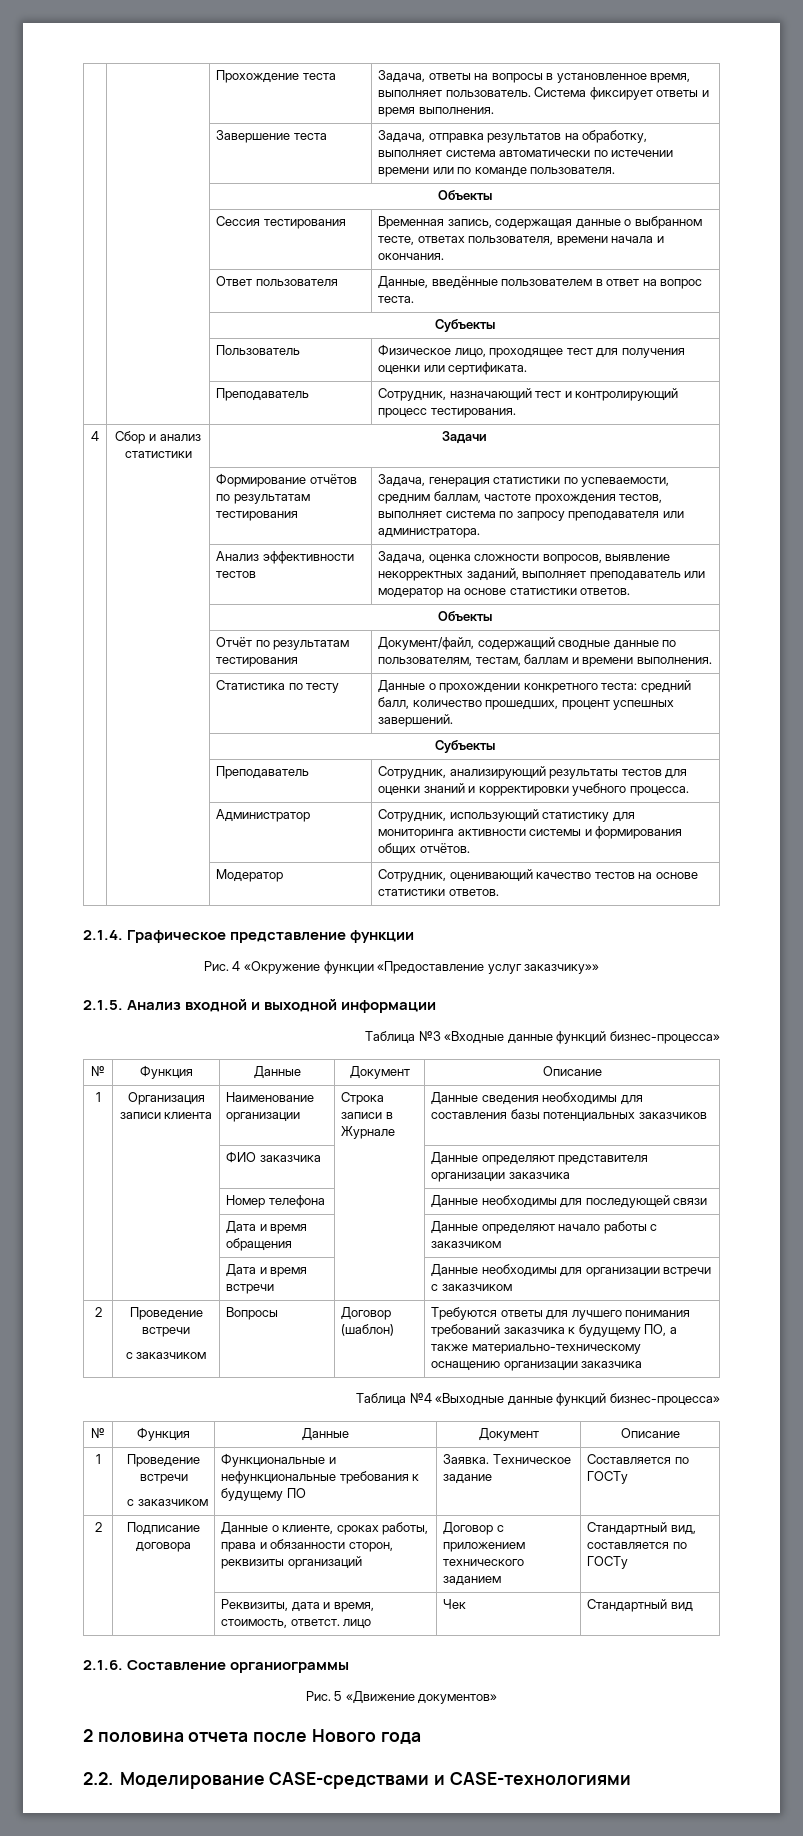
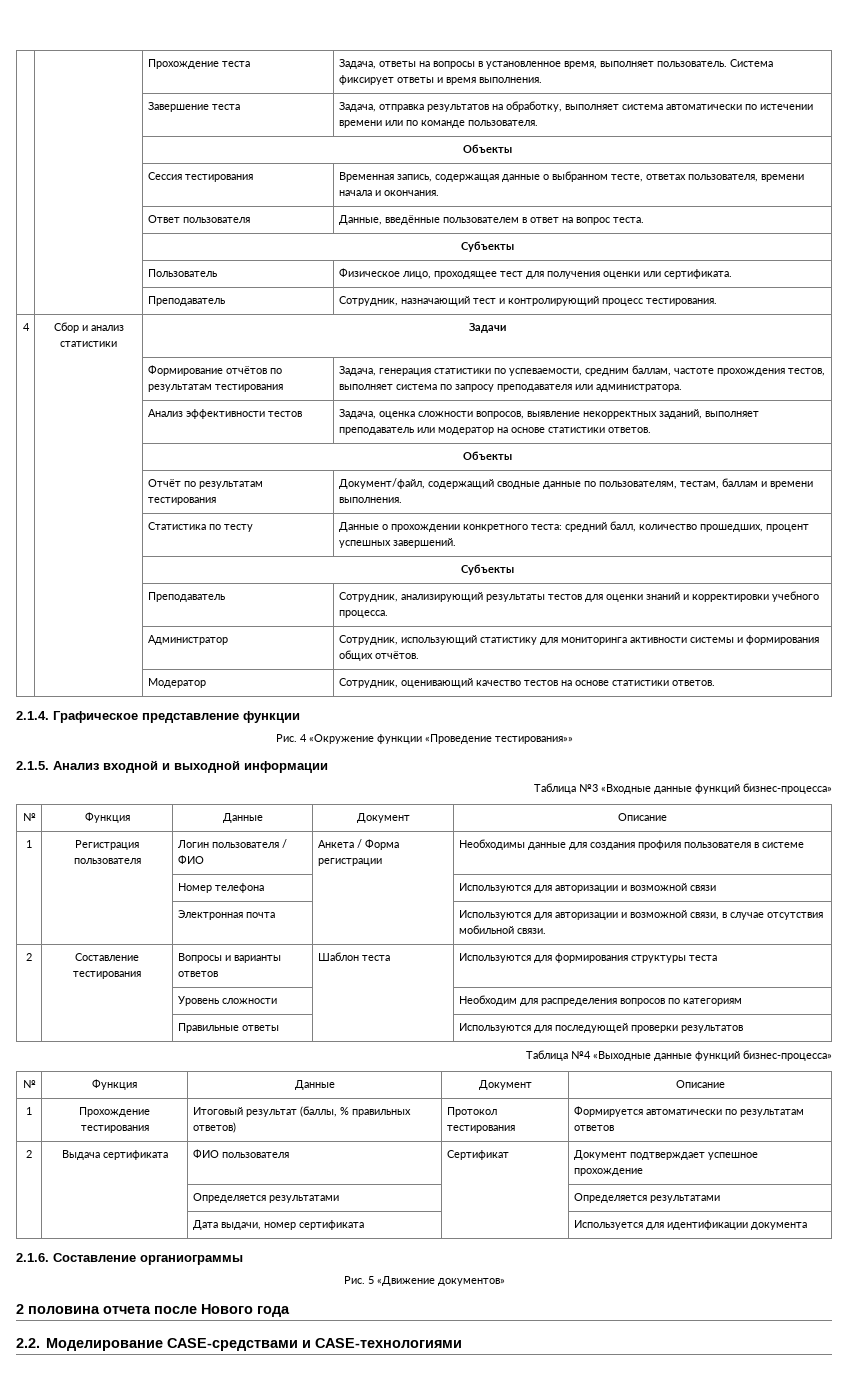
- Рис. 4 «Окружение функции «Предоставление услуг заказчику»»
+ Рис. 4 «Окружение функции «Проведение тестирования»»
- 1 | Организация записи клиента | Наименование организации | Строка записи в Журнале | Данные сведения необходимы для составления базы потенциальных заказчиков
- | | ФИО заказчика | | Данные определяют представителя организации заказчика
- | | Номер телефона | | Данные необходимы для последующей связи
- | | Дата и время обращения | | Данные определяют начало работы с заказчиком
- | | Дата и время встречи | | Данные необходимы для организации встречи с заказчиком
- 2 | Проведение встречи
- с заказчиком | Вопросы | Договор (шаблон) | Требуются ответы для лучшего понимания требований заказчика к будущему ПО, а также материально-техническому оснащению организации заказчика
+ 1 | Регистрация пользователя | Логин пользователя / ФИО | Анкета / Форма регистрации | Необходимы данные для создания профиля пользователя в системе
+ | | Номер телефона | | Используются для авторизации и возможной связи
+ | | Электронная почта | | Используются для авторизации и возможной связи, в случае отсутствия мобильной связи.
+ 2 | Составление тестирования | Вопросы и варианты ответов | Шаблон теста | Используются для формирования структуры теста
+ | | Уровень сложности | | Необходим для распределения вопросов по категориям
+ | | Правильные ответы | | Используются для последующей проверки результатов
- 1 | Проведение встречи
- с заказчиком | Функциональные и нефункциональные требования к будущему ПО | Заявка. Техническое задание | Составляется по ГОСТу
- 2 | Подписание договора | Данные о клиенте, сроках работы, права и обязанности сторон, реквизиты организаций | Договор с приложением технического заданием | Стандартный вид, составляется по ГОСТу
- | | Реквизиты, дата и время, стоимость, ответст. лицо | Чек | Стандартный вид
+ 1 | Прохождение тестирования | Итоговый результат (баллы, % правильных ответов) | Протокол тестирования | Формируется автоматически по результатам ответов
+ 2 | Выдача сертификата | ФИО пользователя | Сертификат | Документ подтверждает успешное прохождение
+ | | Определяется результатами | | Определяется результатами
+ | | Дата выдачи, номер сертификата | | Используется для идентификации документа

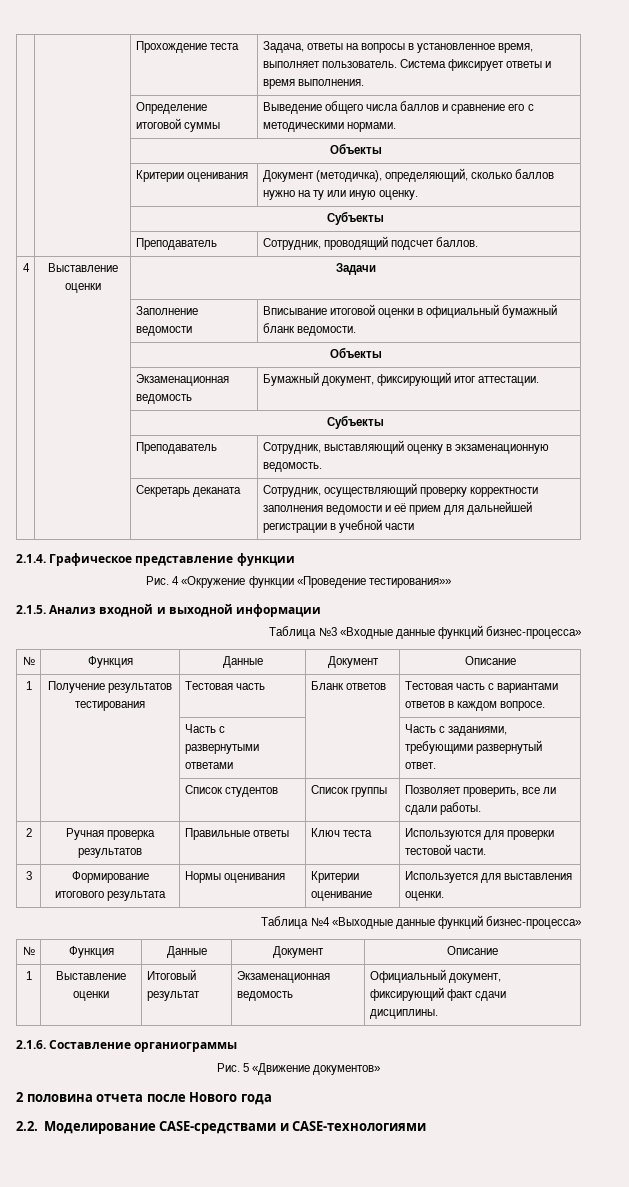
- | | Завершение теста | Задача, отправка результатов на обработку, выполняет система автоматически по истечении времени или по команде пользователя.
+ | | Определение итоговой суммы | Выведение общего числа баллов и сравнение его с методическими нормами.
  | | Объекты
- | | Сессия тестирования | Временная запись, содержащая данные о выбранном тесте, ответах пользователя, времени начала и окончания.
- | | Ответ пользователя | Данные, введённые пользователем в ответ на вопрос теста.
+ | | Критерии оценивания | Документ (методичка), определяющий, сколько баллов нужно на ту или иную оценку.
  | | Субъекты
- | | Пользователь | Физическое лицо, проходящее тест для получения оценки или сертификата.
- | | Преподаватель | Сотрудник, назначающий тест и контролирующий процесс тестирования.
- 4 | Сбор и анализ статистики | Задачи
- | | Формирование отчётов по результатам тестирования | Задача, генерация статистики по успеваемости, средним баллам, частоте прохождения тестов, выполняет система по запросу преподавателя или администратора.
- | | Анализ эффективности тестов | Задача, оценка сложности вопросов, выявление некорректных заданий, выполняет преподаватель или модератор на основе статистики ответов.
+ | | Преподаватель | Сотрудник, проводящий подсчет баллов.
+ 4 | Выставление оценки | Задачи
+ | | Заполнение ведомости | Вписывание итоговой оценки в официальный бумажный бланк ведомости.
  | | Объекты
- | | Отчёт по результатам тестирования | Документ/файл, содержащий сводные данные по пользователям, тестам, баллам и времени выполнения.
- | | Статистика по тесту | Данные о прохождении конкретного теста: средний балл, количество прошедших, процент успешных завершений.
+ | | Экзаменационная ведомость | Бумажный документ, фиксирующий итог аттестации.
  | | Субъекты
- | | Преподаватель | Сотрудник, анализирующий результаты тестов для оценки знаний и корректировки учебного процесса.
- | | Администратор | Сотрудник, использующий статистику для мониторинга активности системы и формирования общих отчётов.
- | | Модератор | Сотрудник, оценивающий качество тестов на основе статистики ответов.
+ | | Преподаватель | Сотрудник, выставляющий оценку в экзаменационную ведомость.
+ | | Секретарь деканата | Сотрудник, осуществляющий проверку корректности заполнения ведомости и её прием для дальнейшей регистрации в учебной части
- 1 | Регистрация пользователя | Логин пользователя / ФИО | Анкета / Форма регистрации | Необходимы данные для создания профиля пользователя в системе
- | | Номер телефона | | Используются для авторизации и возможной связи
- | | Электронная почта | | Используются для авторизации и возможной связи, в случае отсутствия мобильной связи.
- 2 | Составление тестирования | Вопросы и варианты ответов | Шаблон теста | Используются для формирования структуры теста
- | | Уровень сложности | | Необходим для распределения вопросов по категориям
- | | Правильные ответы | | Используются для последующей проверки результатов
+ 1 | Получение результатов тестирования | Тестовая часть | Бланк ответов | Тестовая часть с вариантами ответов в каждом вопросе.
+ | | Часть с развернутыми ответами | | Часть с заданиями, требующими развернутый ответ.
+ | | Список студентов | Список группы | Позволяет проверить, все ли сдали работы.
+ 2 | Ручная проверка результатов | Правильные ответы | Ключ теста | Используются для проверки тестовой части.
+ 3 | Формирование итогового результата | Нормы оценивания | Критерии оценивание | Используется для выставления оценки.
- 1 | Прохождение тестирования | Итоговый результат (баллы, % правильных ответов) | Протокол тестирования | Формируется автоматически по результатам ответов
- 2 | Выдача сертификата | ФИО пользователя | Сертификат | Документ подтверждает успешное прохождение
- | | Определяется результатами | | Определяется результатами
- | | Дата выдачи, номер сертификата | | Используется для идентификации документа
+ 1 | Выставление оценки | Итоговый результат | Экзаменационная ведомость | Официальный документ, фиксирующий факт сдачи дисциплины.

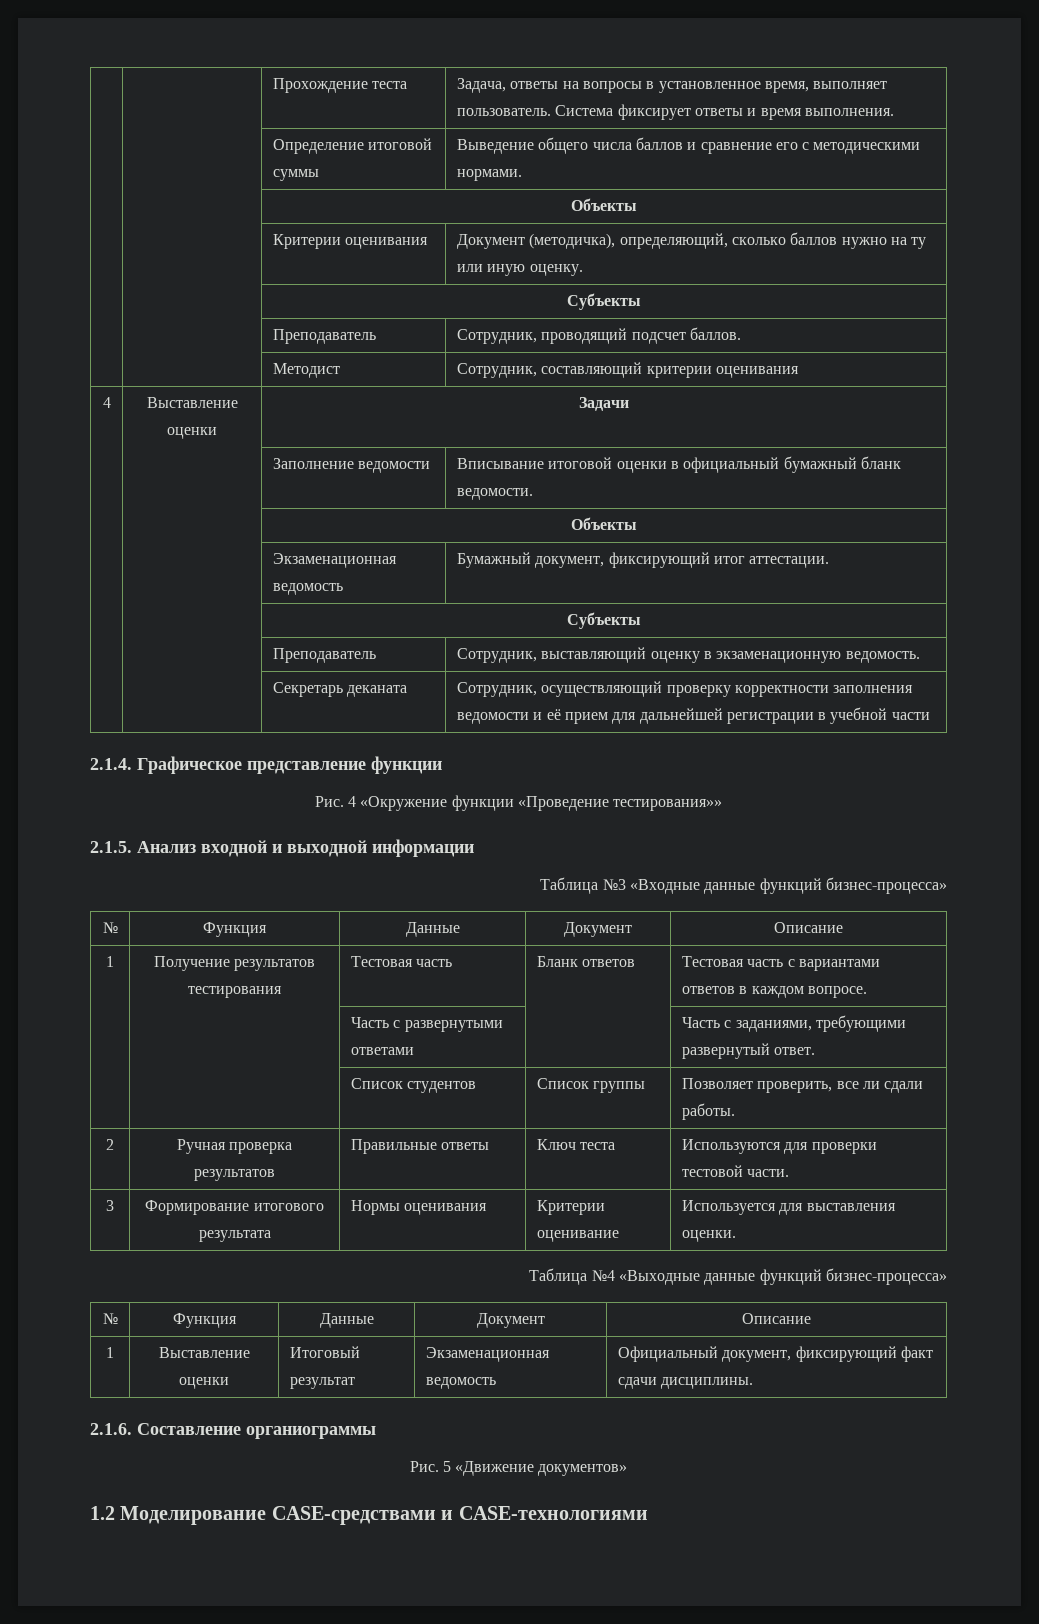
+ | | Методист | Сотрудник, составляющий критерии оценивания
- 2 половина отчета после Нового года
- 2.2. Моделирование CASE-средствами и CASE-технологиями
+ 1.2 Моделирование CASE-средствами и CASE-технологиями

